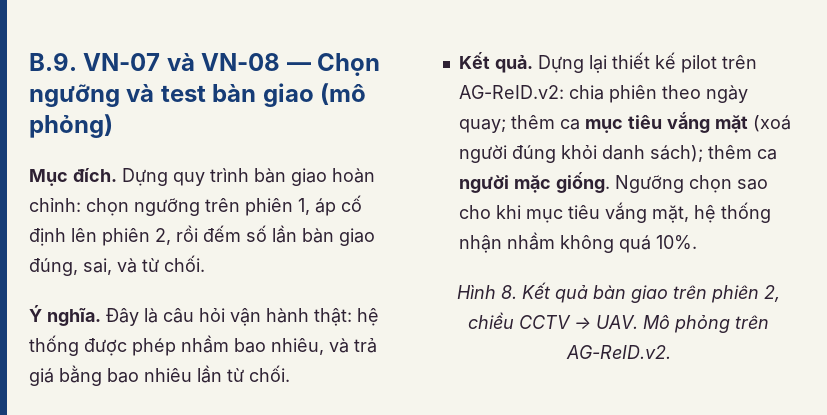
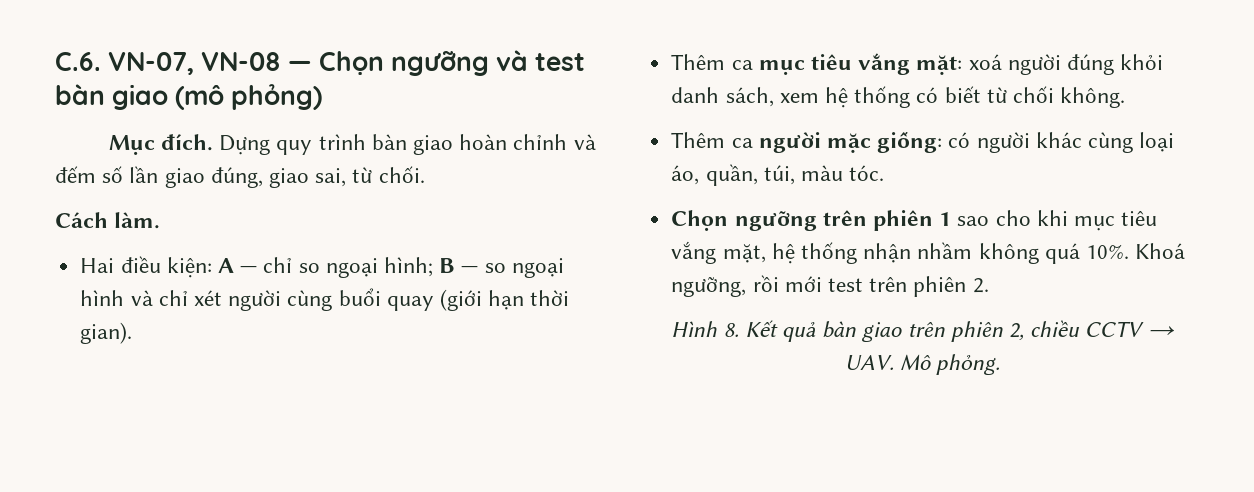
- B.9. VN-07 và VN-08 — Chọn ngưỡng và test bàn giao (mô phỏng)
+ C.6. VN-07, VN-08 — Chọn ngưỡng và test bàn giao (mô phỏng)
- Dựng quy trình bàn giao hoàn chỉnh: chọn ngưỡng trên phiên 1, áp cố định lên phiên 2, rồi đếm số lần bàn giao đúng, sai, và từ chối.
- Ý nghĩa. Đây là câu hỏi vận hành thật: hệ thống được phép nhầm bao nhiêu, và trả giá bằng bao nhiêu lần từ chối.
- Kết quả. Dựng lại thiết kế pilot trên AG-ReID.v2: chia phiên theo ngày quay; thêm ca mục tiêu vắng mặt (xoá người đúng khỏi danh sách); thêm ca người mặc giống. Ngưỡng chọn sao cho khi mục tiêu vắng mặt, hệ thống nhận nhầm không quá 10%.
+ Dựng quy trình bàn giao hoàn chỉnh và đếm số lần giao đúng, giao sai, từ chối.
+ Cách làm.
+ Hai điều kiện: A — chỉ so ngoại hình; B — so ngoại hình và chỉ xét người cùng buổi quay (giới hạn thời gian).
+ Thêm ca mục tiêu vắng mặt: xoá người đúng khỏi danh sách, xem hệ thống có biết từ chối không.
+ Thêm ca người mặc giống: có người khác cùng loại áo, quần, túi, màu tóc.
+ Chọn ngưỡng trên phiên 1 sao cho khi mục tiêu vắng mặt, hệ thống nhận nhầm không quá 10%. Khoá ngưỡng, rồi mới test trên phiên 2.
- Hình 8. Kết quả bàn giao trên phiên 2, chiều CCTV → UAV. Mô phỏng trên AG-ReID.v2.
+ Hình 8. Kết quả bàn giao trên phiên 2, chiều CCTV → UAV. Mô phỏng.

